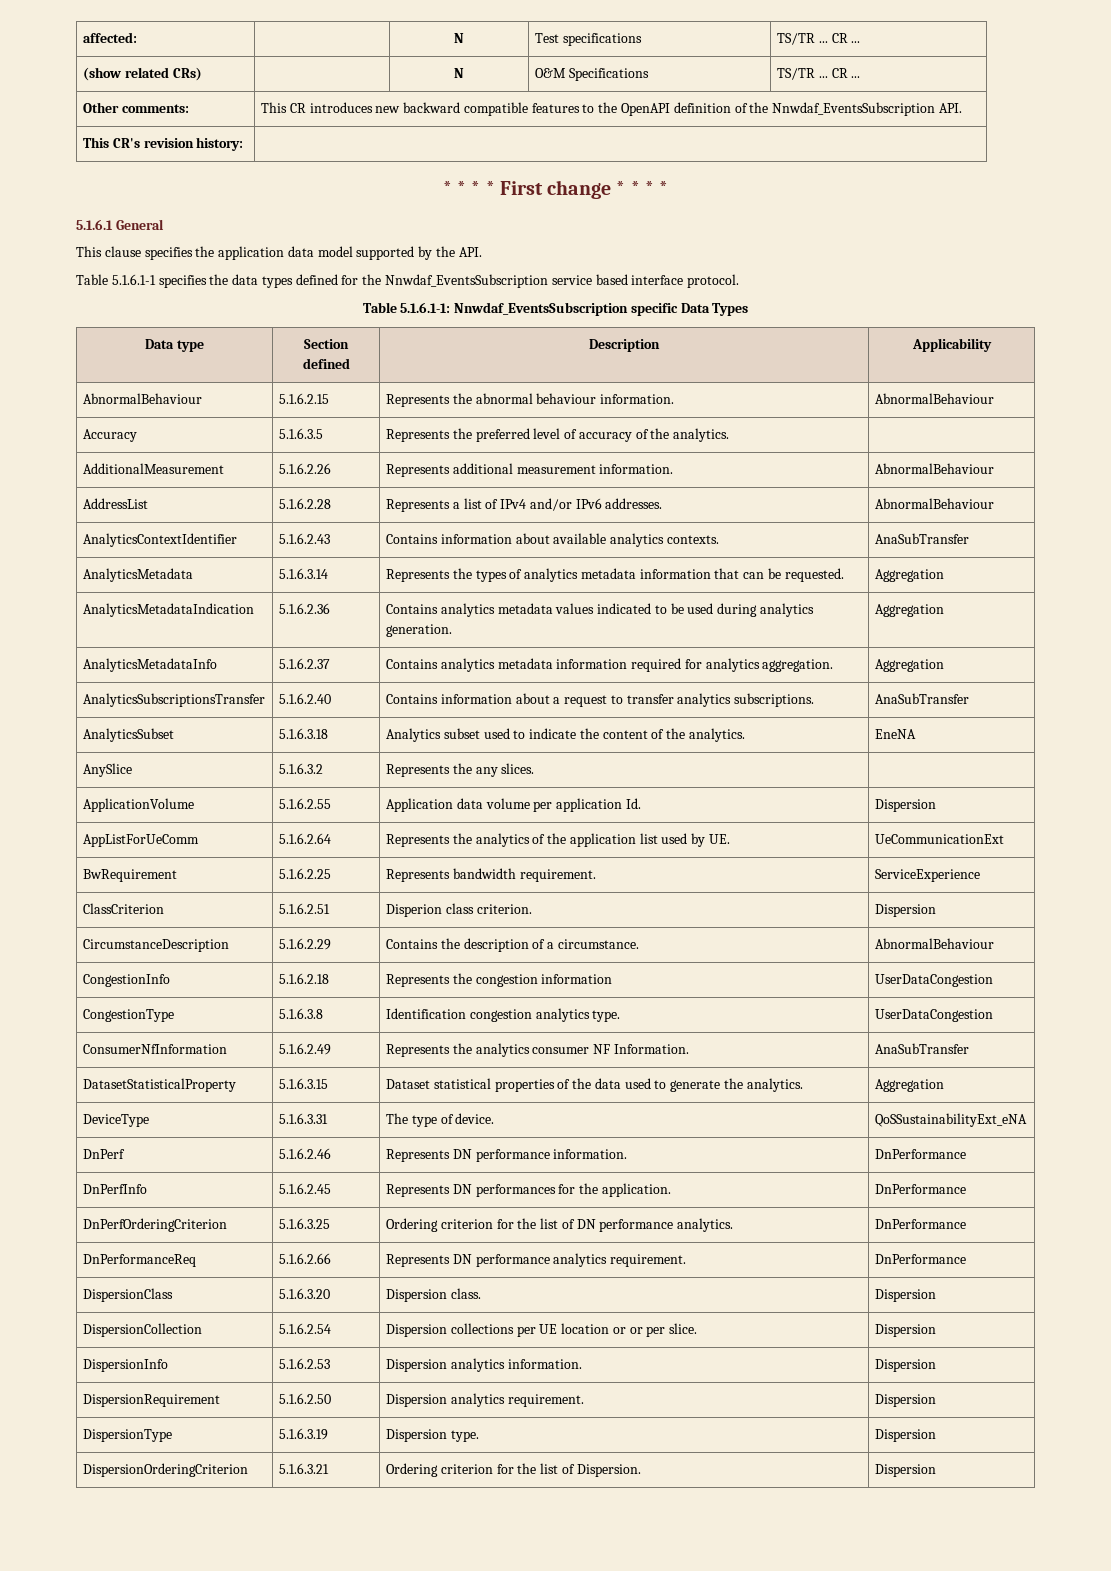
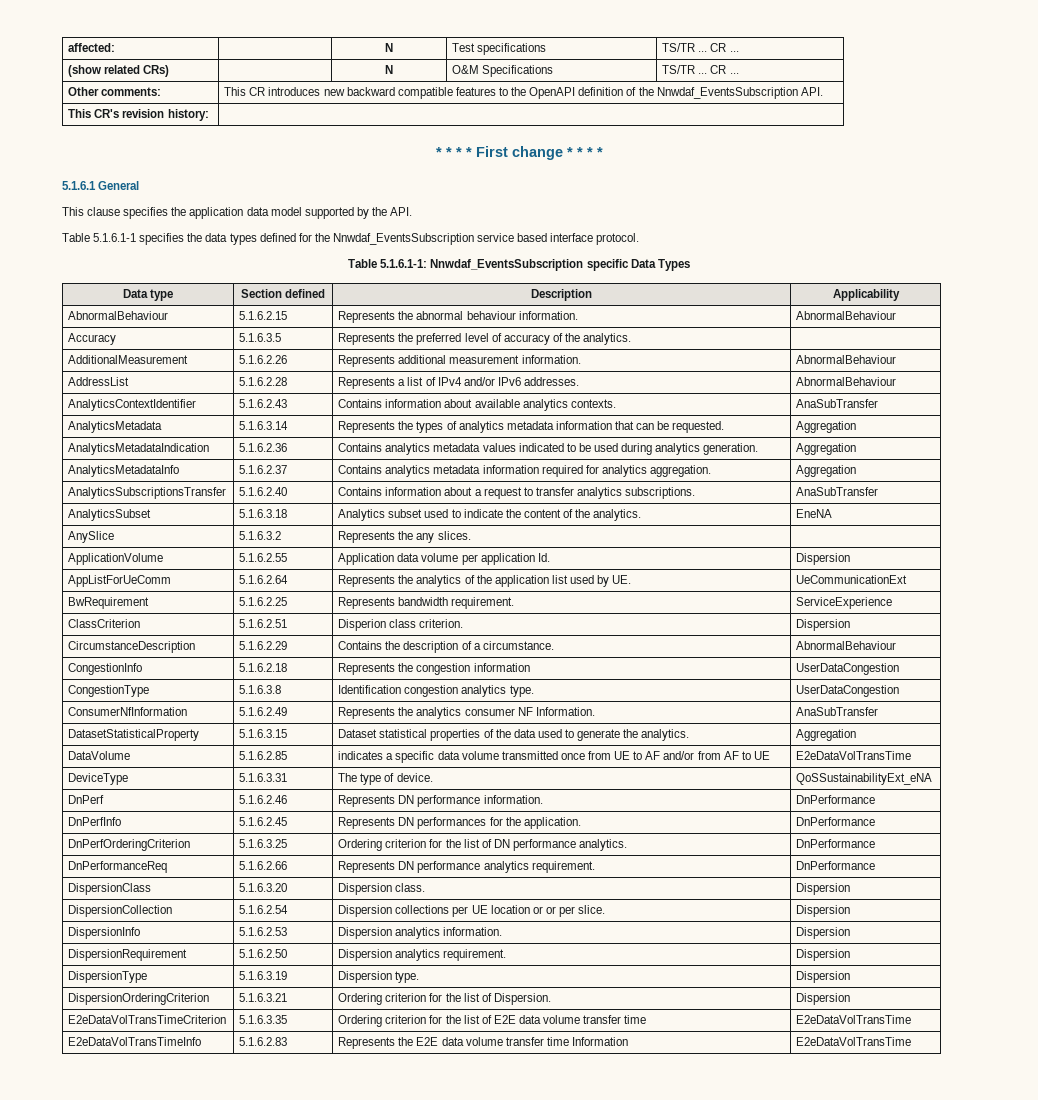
+ DataVolume | 5.1.6.2.85 | indicates a specific data volume transmitted once from UE to AF and/or from AF to UE | E2eDataVolTransTime
+ E2eDataVolTransTimeCriterion | 5.1.6.3.35 | Ordering criterion for the list of E2E data volume transfer time | E2eDataVolTransTime
+ E2eDataVolTransTimeInfo | 5.1.6.2.83 | Represents the E2E data volume transfer time Information | E2eDataVolTransTime

